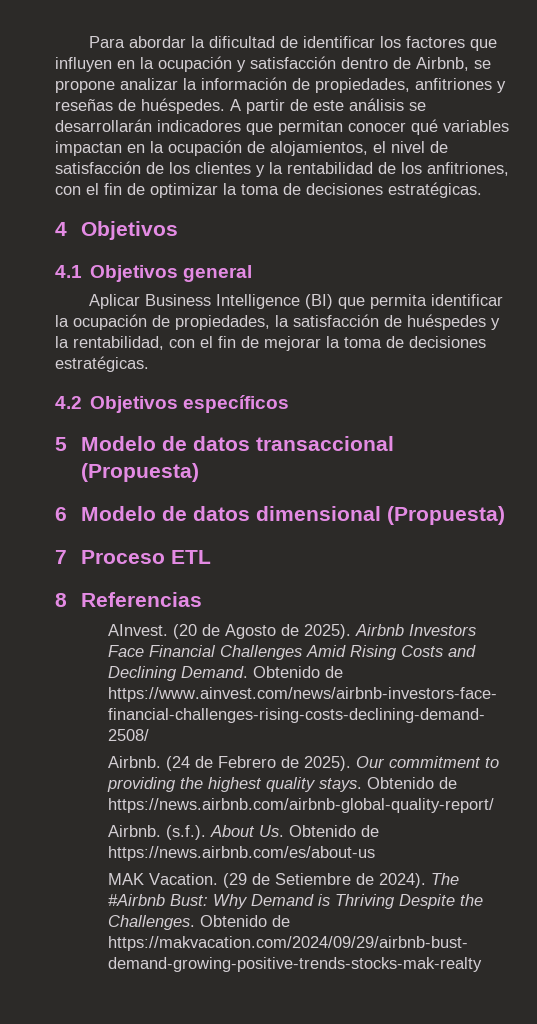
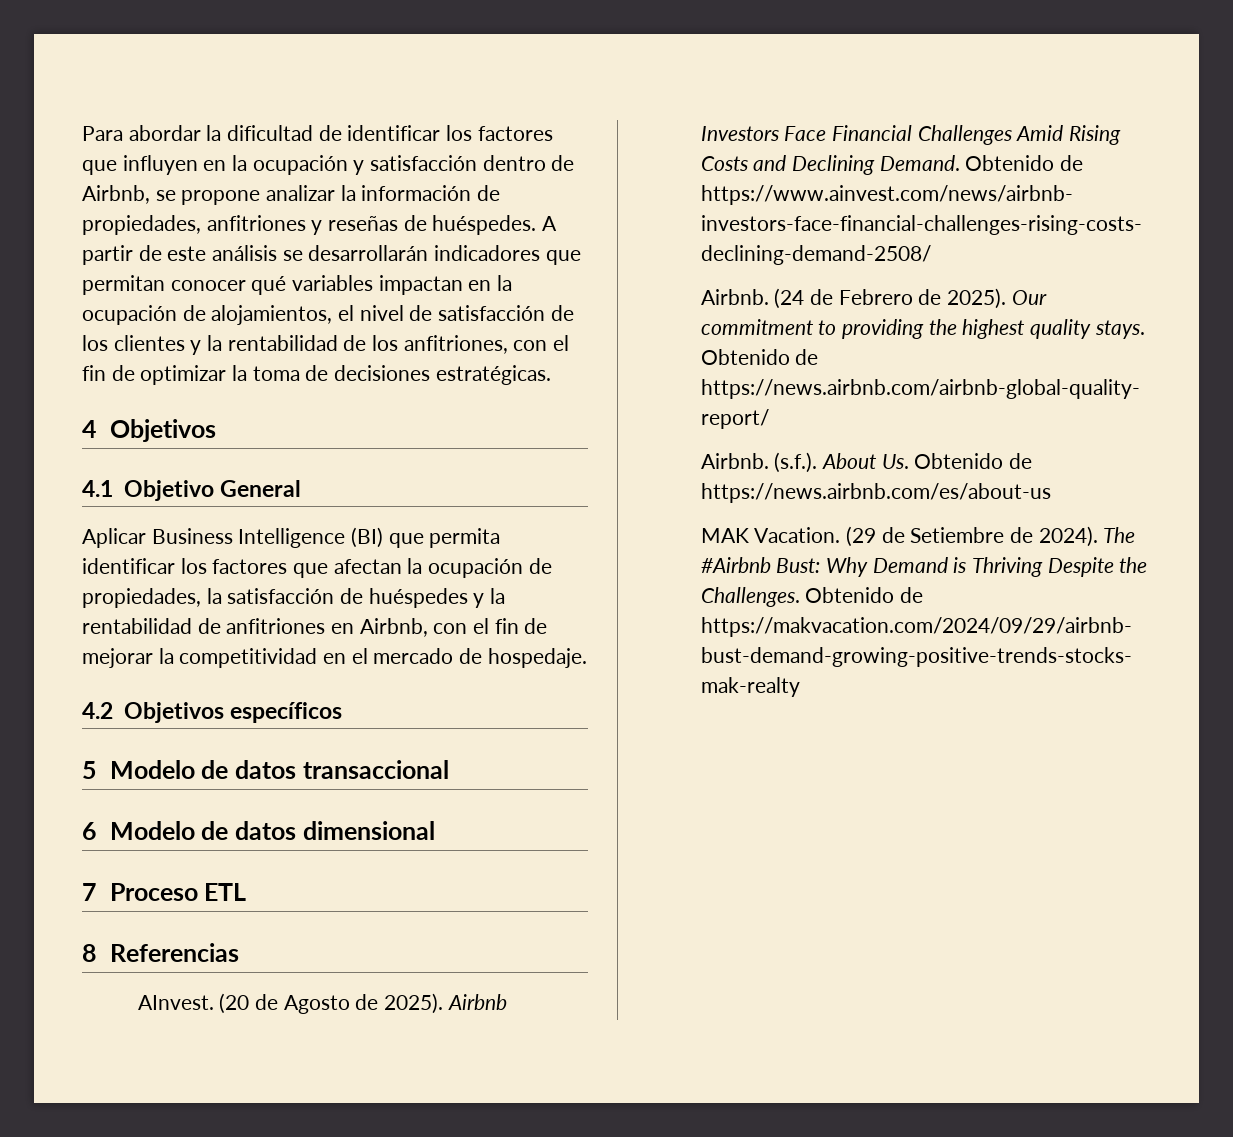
- 4.1 Objetivos general
+ 4.1 Objetivo General
- Aplicar Business Intelligence (BI) que permita identificar la ocupación de propiedades, la satisfacción de huéspedes y la rentabilidad, con el fin de mejorar la toma de decisiones estratégicas.
+ Aplicar Business Intelligence (BI) que permita identificar los factores que afectan la ocupación de propiedades, la satisfacción de huéspedes y la rentabilidad de anfitriones en Airbnb, con el fin de mejorar la competitividad en el mercado de hospedaje.
- 5 Modelo de datos transaccional (Propuesta)
+ 5 Modelo de datos transaccional
- 6 Modelo de datos dimensional (Propuesta)
+ 6 Modelo de datos dimensional

